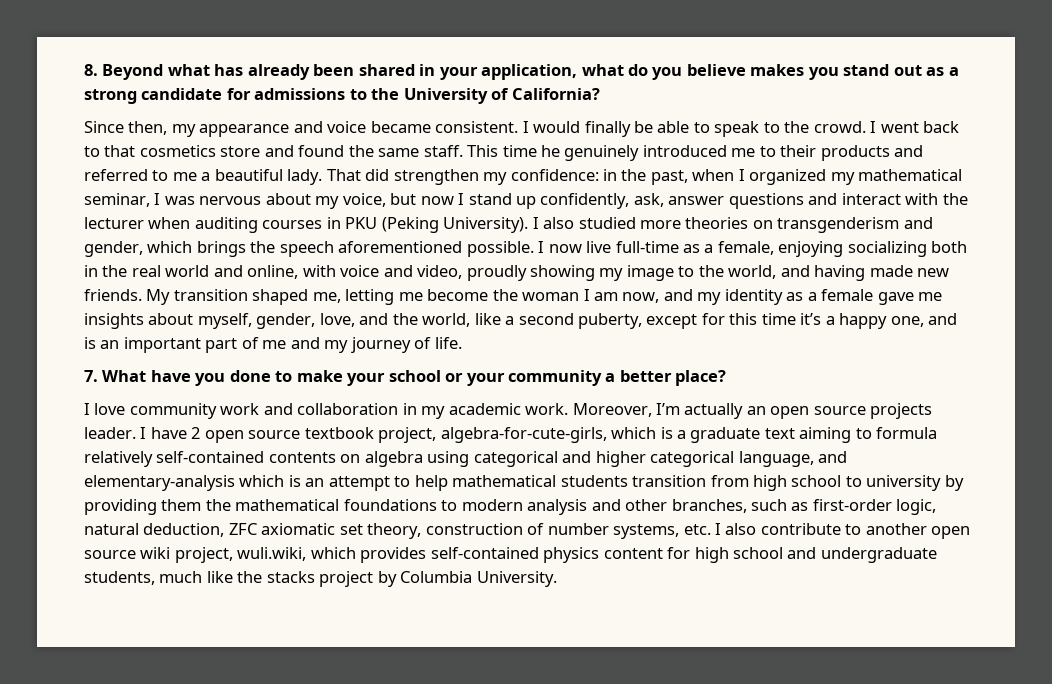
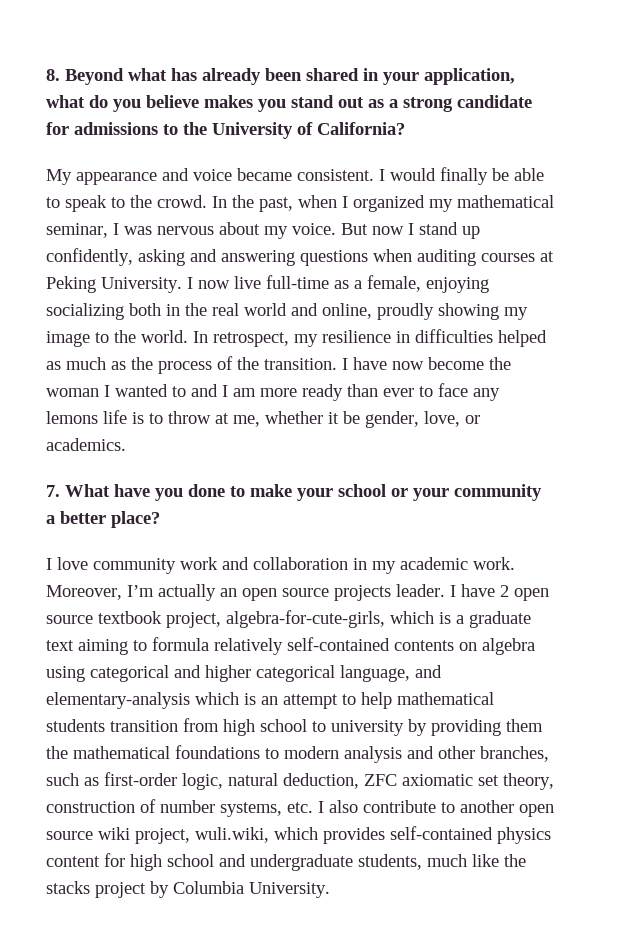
- Since then, my appearance and voice became consistent.
+ My appearance and voice became consistent.
- I went back to that cosmetics store and found the same staff. This time he genuinely introduced me to their products and referred to me a beautiful lady. That did strengthen my confidence: in the past, when I organized my mathematical seminar, I was nervous about my voice, but now I stand up confidently, ask, answer questions and interact with the lecturer when auditing courses in PKU (Peking University). I also studied more theories on transgenderism and gender, which brings the speech aforementioned possible.
+ In the past, when I organized my mathematical seminar, I was nervous about my voice. But now I stand up confidently, asking and answering questions when auditing courses at Peking University.
- I now live full-time as a female, enjoying socializing both in the real world and online, with voice and video, proudly showing my image to the world, and having made new friends. My transition shaped me, letting me become the woman I am now, and my identity as a female gave me insights about myself, gender, love, and the world, like a second puberty, except for this time it’s a happy one, and is an important part of me and my journey of life.
+ I now live full-time as a female, enjoying socializing both in the real world and online, proudly showing my image to the world. In retrospect, my resilience in difficulties helped as much as the process of the transition. I have now become the woman I wanted to and I am more ready than ever to face any lemons life is to throw at me, whether it be gender, love, or academics.

